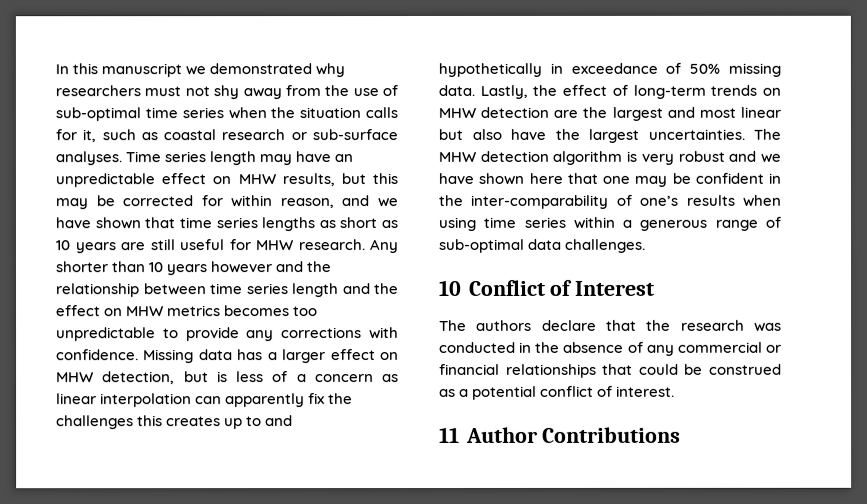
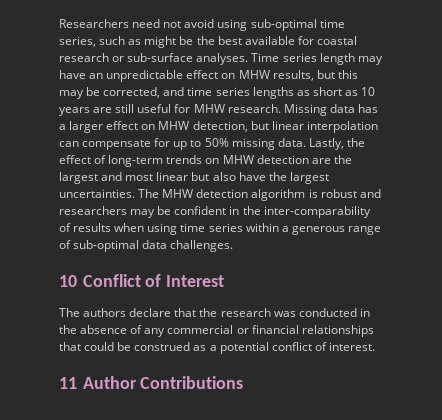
- In this manuscript we demonstrated why researchers must not shy away from the use of sub-optimal time series when the situation calls for it, such as coastal research or sub-surface analyses.
+ Researchers need not avoid using sub-optimal time series, such as might be the best available for coastal research or sub-surface analyses.
- Time series length may have an unpredictable effect on MHW results, but this may be corrected for within reason, and we have shown that time series lengths as short as 10 years are still useful for MHW research.
+ Time series length may have an unpredictable effect on MHW results, but this may be corrected, and time series lengths as short as 10 years are still useful for MHW research.
- Any shorter than 10 years however and the relationship between time series length and the effect on MHW metrics becomes too unpredictable to provide any corrections with confidence.
- Missing data has a larger effect on MHW detection, but is less of a concern as linear interpolation can apparently fix the challenges this creates up to and hypothetically in exceedance of 50% missing data.
+ Missing data has a larger effect on MHW detection, but linear interpolation can compensate for up to 50% missing data.
- The MHW detection algorithm is very robust and we have shown here that one may be confident in the inter-comparability of one’s results when using time series within a generous range of sub-optimal data challenges.
+ The MHW detection algorithm is robust and researchers may be confident in the inter-comparability of results when using time series within a generous range of sub-optimal data challenges.

